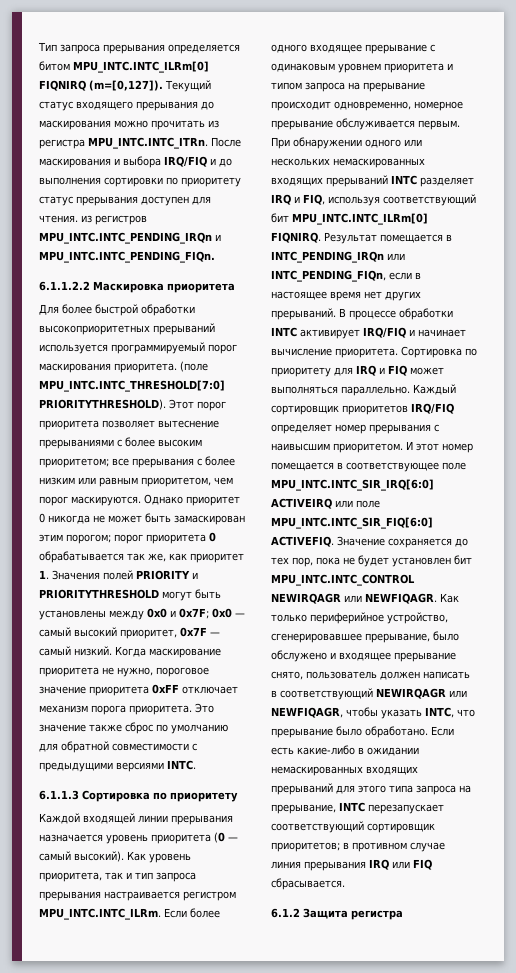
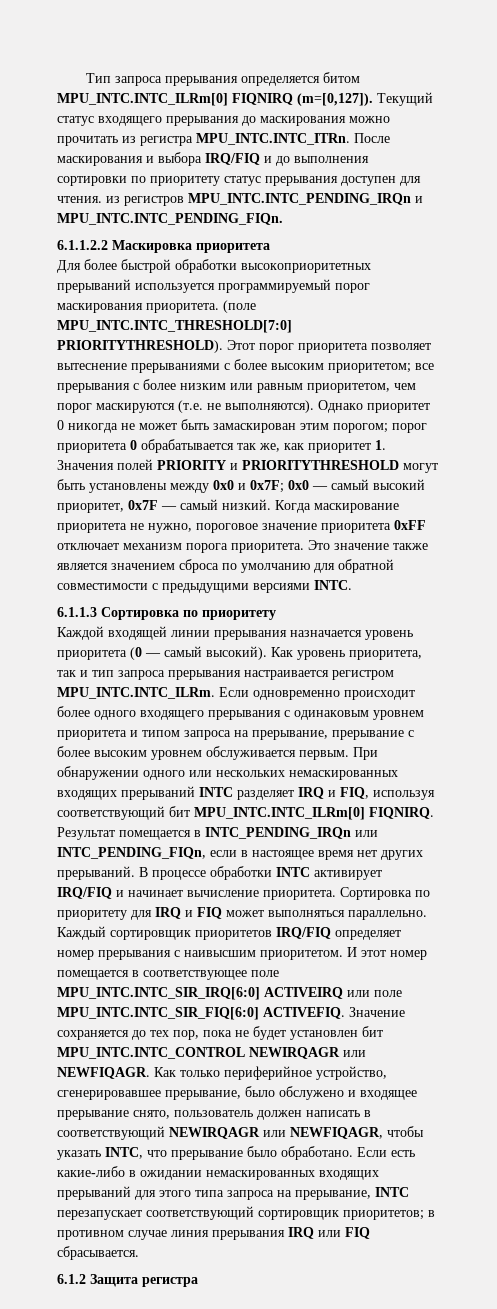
- Этот порог приоритета позволяет вытеснение прерываниями с более высоким приоритетом; все прерывания с более низким или равным приоритетом, чем порог маскируются.
+ Этот порог приоритета позволяет вытеснение прерываниями с более высоким приоритетом; все прерывания с более низким или равным приоритетом, чем порог маскируются (т.е. не выполняются).
- Это значение также сброс по умолчанию для обратной совместимости с предыдущими версиями INTC.
+ Это значение также является значением сброса по умолчанию для обратной совместимости с предыдущими версиями INTC.
- Как уровень приоритета, так и тип запроса прерывания настраивается регистром MPU_INTC.INTC_ILRm. Если более одного входящее прерывание с одинаковым уровнем приоритета и типом запроса на прерывание происходит одновременно, номерное прерывание обслуживается первым.
+ Как уровень приоритета, так и тип запроса прерывания настраивается регистром MPU_INTC.INTC_ILRm. Если одновременно происходит более одного входящего прерывания с одинаковым уровнем приоритета и типом запроса на прерывание, прерывание с более высоким уровнем обслуживается первым.

